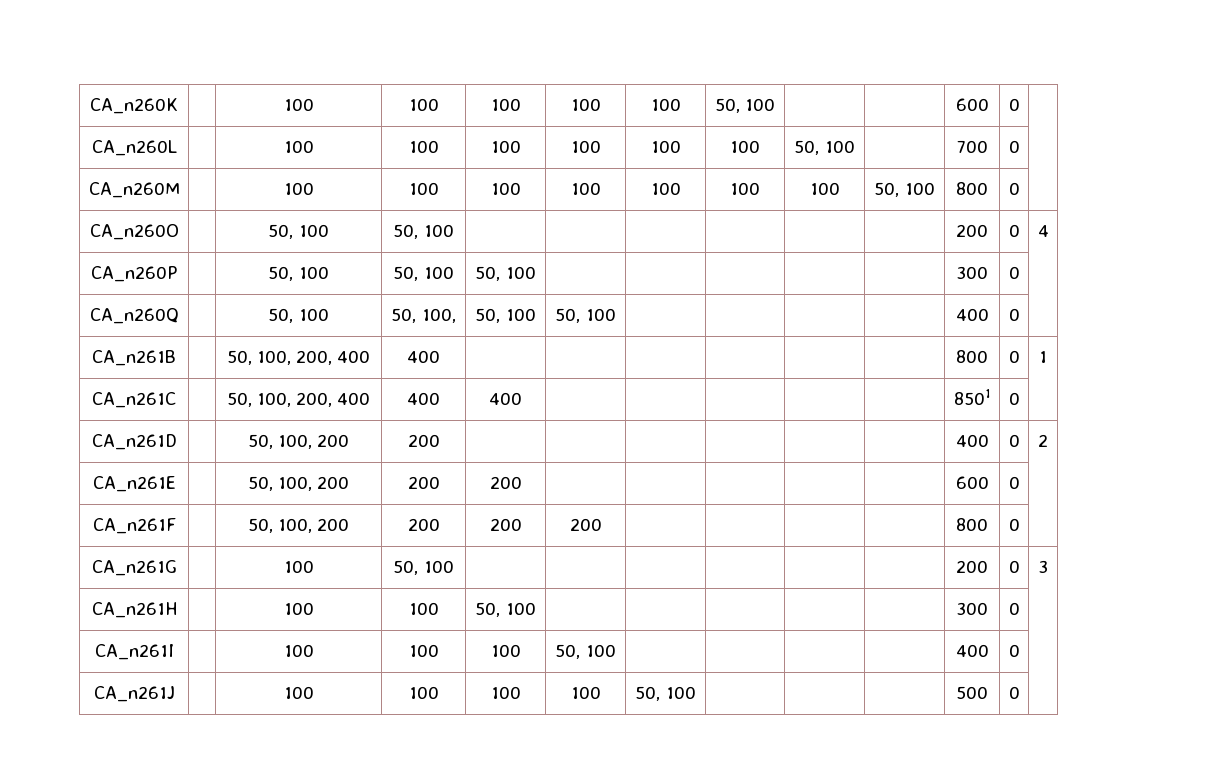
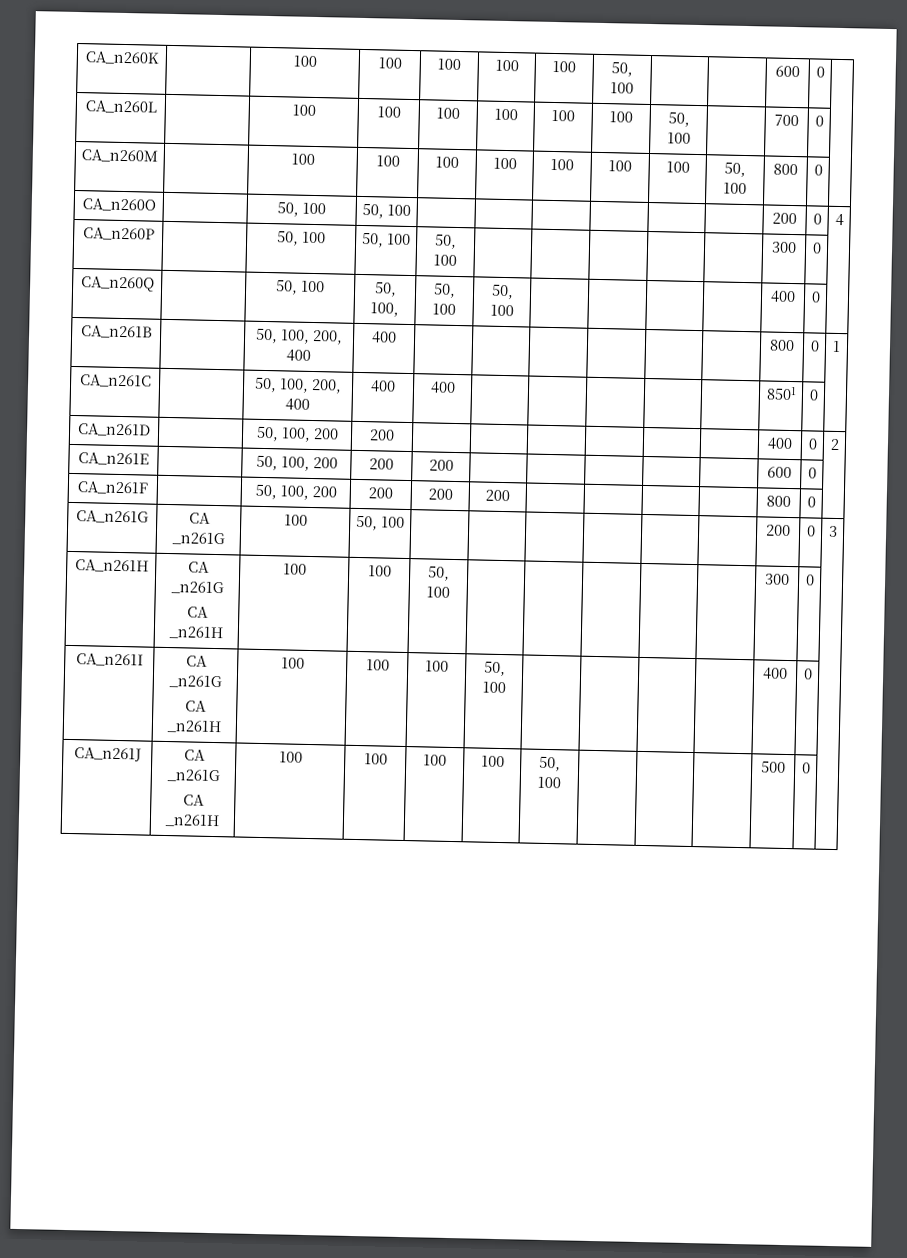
- CA_n261G | | 100 | 50, 100 | | | | | | | 200 | 0 | 3
+ CA_n261G | CA _n261G | 100 | 50, 100 | | | | | | | 200 | 0 | 3
- CA_n261H | | 100 | 100 | 50, 100 | | | | | | 300 | 0 |
+ CA_n261H | CA _n261G
+ CA _n261H | 100 | 100 | 50, 100 | | | | | | 300 | 0 |
- CA_n261I | | 100 | 100 | 100 | 50, 100 | | | | | 400 | 0 |
+ CA_n261I | CA _n261G
+ CA _n261H | 100 | 100 | 100 | 50, 100 | | | | | 400 | 0 |
- CA_n261J | | 100 | 100 | 100 | 100 | 50, 100 | | | | 500 | 0 |
+ CA_n261J | CA _n261G
+ CA _n261H | 100 | 100 | 100 | 100 | 50, 100 | | | | 500 | 0 |

